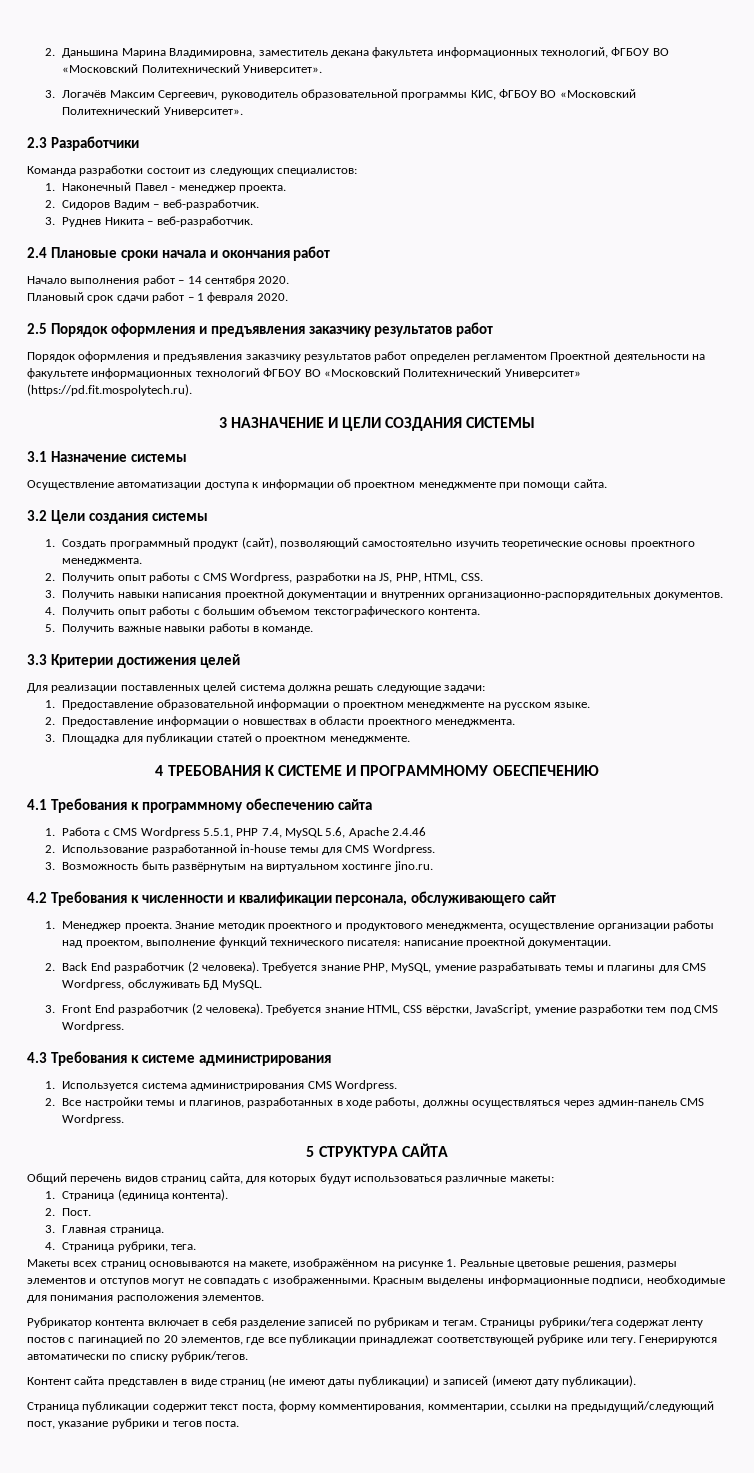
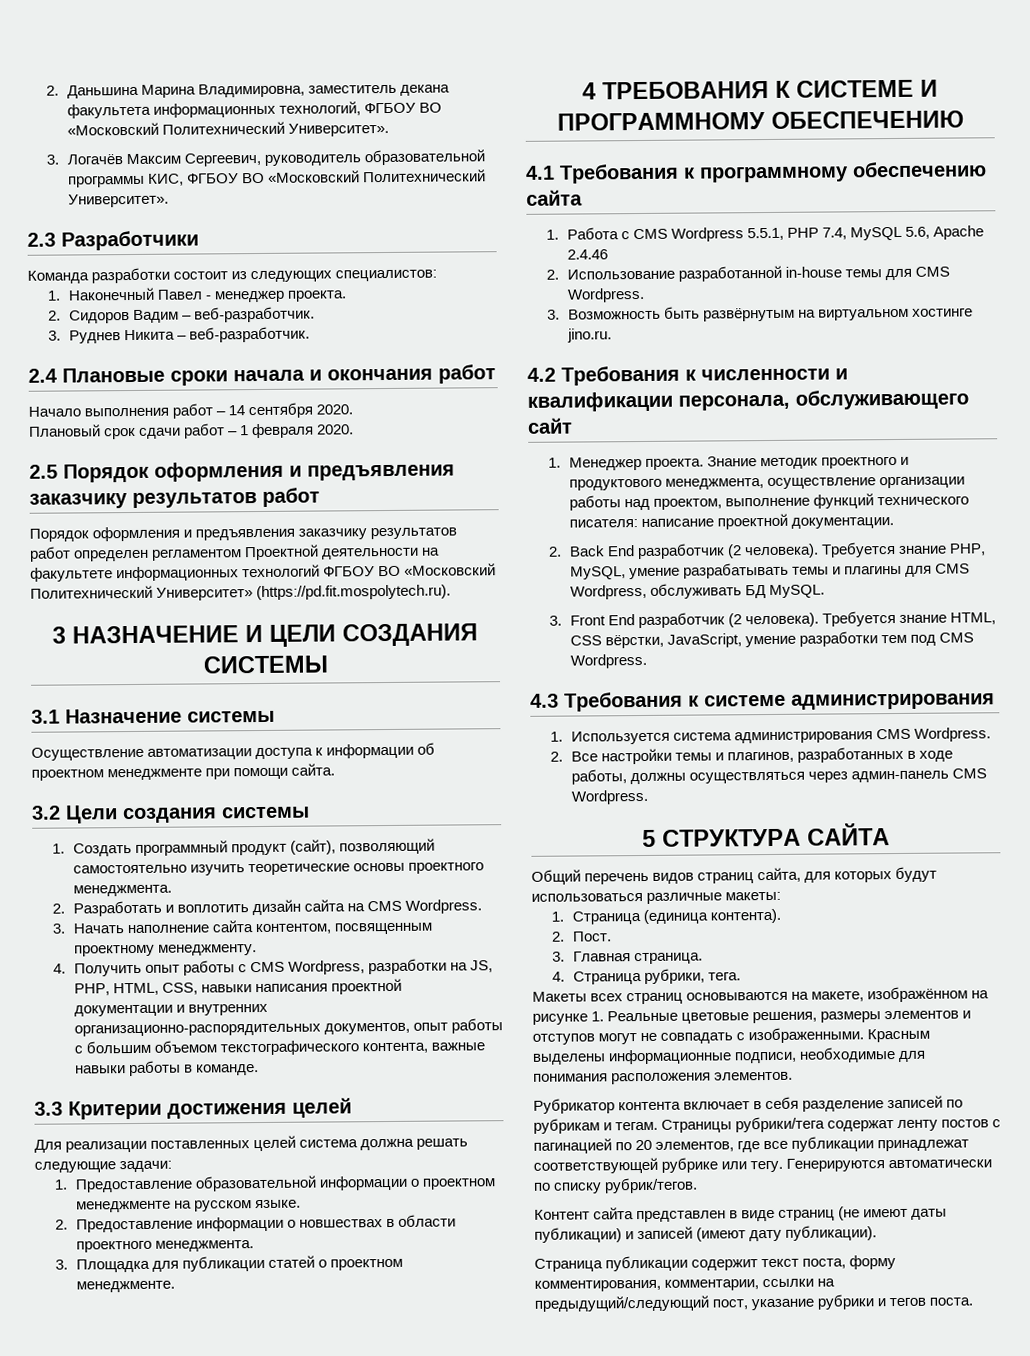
- 2. Получить опыт работы с CMS Wordpress, разработки на JS, PHP, HTML, CSS.
- 3. Получить навыки написания проектной документации и внутренних организационно-распорядительных документов.
- 4. Получить опыт работы с большим объемом текстографического контента.
- 5. Получить важные навыки работы в команде.
+ 2. Разработать и воплотить дизайн сайта на CMS Wordpress.
+ 3. Начать наполнение сайта контентом, посвященным проектному менеджменту.
+ 4. Получить опыт работы с CMS Wordpress, разработки на JS, PHP, HTML, CSS, навыки написания проектной документации и внутренних организационно-распорядительных документов, опыт работы с большим объемом текстографического контента, важные навыки работы в команде.

